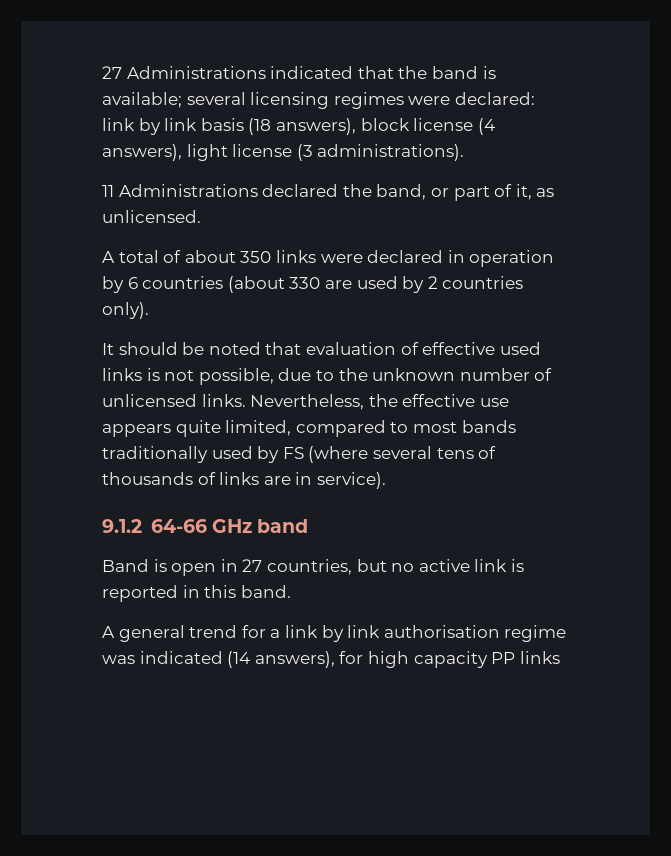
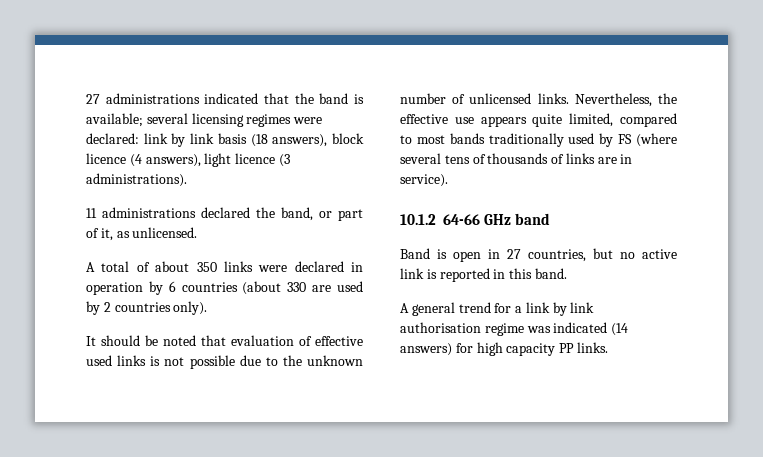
- 27 Administrations indicated that the band is available; several licensing regimes were declared: link by link basis (18 answers), block license (4 answers), light license (3 administrations).
+ 27 administrations indicated that the band is available; several licensing regimes were declared: link by link basis (18 answers), block licence (4 answers), light licence (3 administrations).
- 11 Administrations declared the band, or part of it, as unlicensed.
+ 11 administrations declared the band, or part of it, as unlicensed.
- It should be noted that evaluation of effective used links is not possible, due to the unknown number of unlicensed links.
+ It should be noted that evaluation of effective used links is not possible due to the unknown number of unlicensed links.
- 9.1.2 64-66 GHz band
+ 10.1.2 64-66 GHz band
- A general trend for a link by link authorisation regime was indicated (14 answers), for high capacity PP links
+ A general trend for a link by link authorisation regime was indicated (14 answers) for high capacity PP links.

